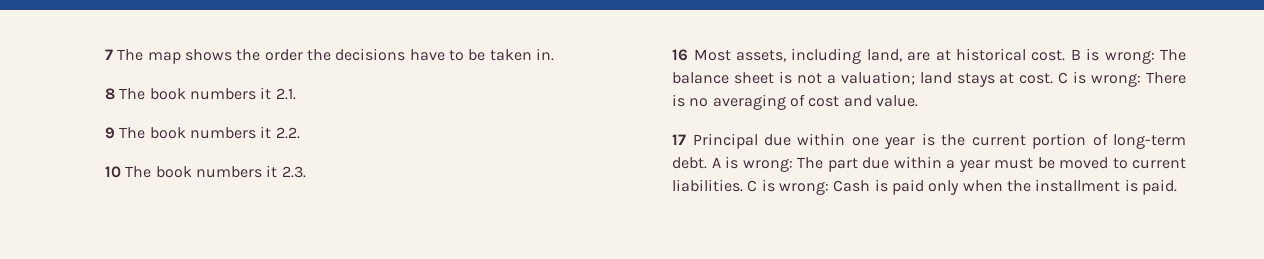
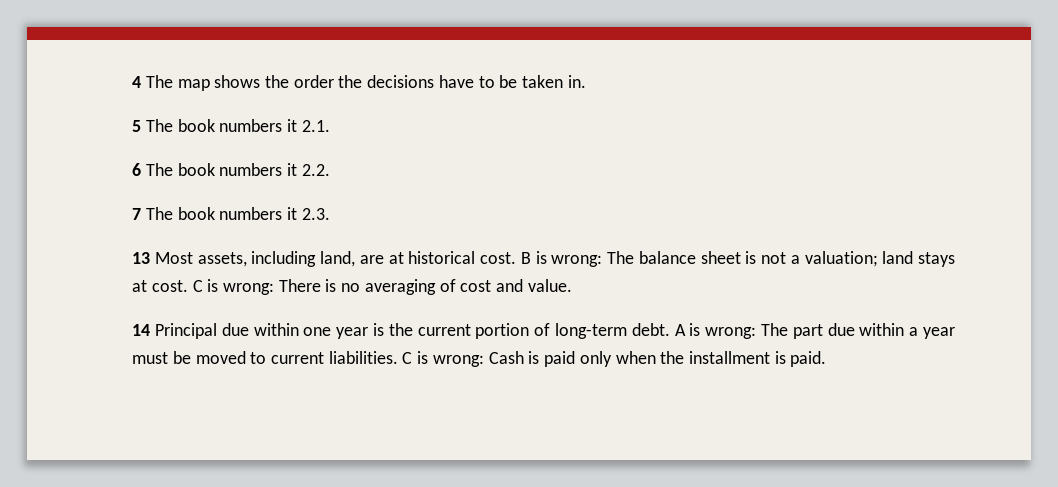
- 7 The map shows the order the decisions have to be taken in.
+ 4 The map shows the order the decisions have to be taken in.
- 8 The book numbers it 2.1.
+ 5 The book numbers it 2.1.
- 9 The book numbers it 2.2.
+ 6 The book numbers it 2.2.
- 10 The book numbers it 2.3.
+ 7 The book numbers it 2.3.
- 16 Most assets, including land, are at historical cost.
+ 13 Most assets, including land, are at historical cost.
- 17 Principal due within one year is the current portion of long-term debt.
+ 14 Principal due within one year is the current portion of long-term debt.

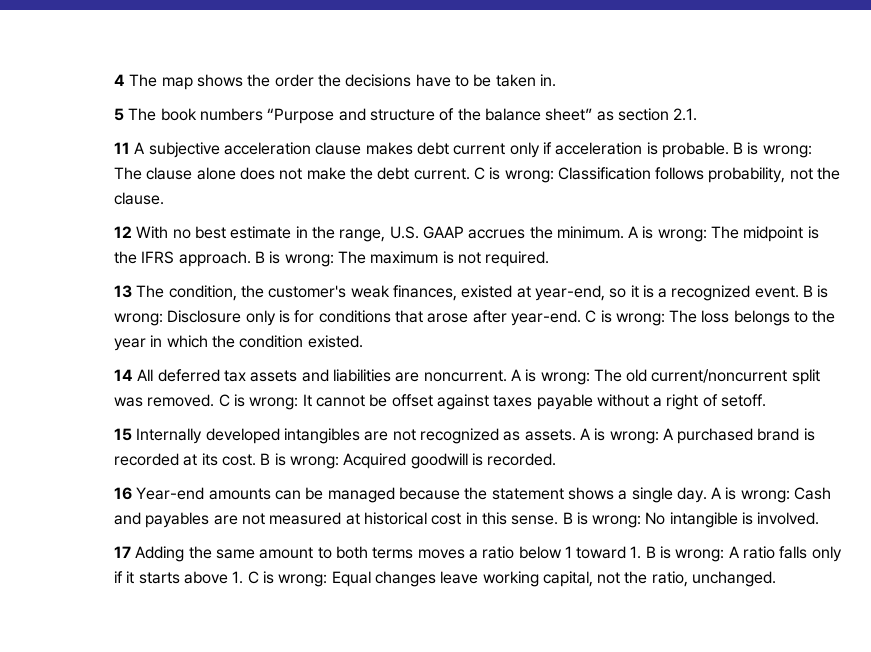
- 5 The book numbers it 2.1.
- 6 The book numbers it 2.2.
- 7 The book numbers it 2.3.
- 13 Most assets, including land, are at historical cost. B is wrong: The balance sheet is not a valuation; land stays at cost. C is wrong: There is no averaging of cost and value.
- 14 Principal due within one year is the current portion of long-term debt. A is wrong: The part due within a year must be moved to current liabilities. C is wrong: Cash is paid only when the installment is paid.
+ 5 The book numbers “Purpose and structure of the balance sheet” as section 2.1.
+ 11 A subjective acceleration clause makes debt current only if acceleration is probable. B is wrong: The clause alone does not make the debt current. C is wrong: Classification follows probability, not the clause.
+ 12 With no best estimate in the range, U.S. GAAP accrues the minimum. A is wrong: The midpoint is the IFRS approach. B is wrong: The maximum is not required.
+ 13 The condition, the customer's weak finances, existed at year-end, so it is a recognized event. B is wrong: Disclosure only is for conditions that arose after year-end. C is wrong: The loss belongs to the year in which the condition existed.
+ 14 All deferred tax assets and liabilities are noncurrent. A is wrong: The old current/noncurrent split was removed. C is wrong: It cannot be offset against taxes payable without a right of setoff.
+ 15 Internally developed intangibles are not recognized as assets. A is wrong: A purchased brand is recorded at its cost. B is wrong: Acquired goodwill is recorded.
+ 16 Year-end amounts can be managed because the statement shows a single day. A is wrong: Cash and payables are not measured at historical cost in this sense. B is wrong: No intangible is involved.
+ 17 Adding the same amount to both terms moves a ratio below 1 toward 1. B is wrong: A ratio falls only if it starts above 1. C is wrong: Equal changes leave working capital, not the ratio, unchanged.

